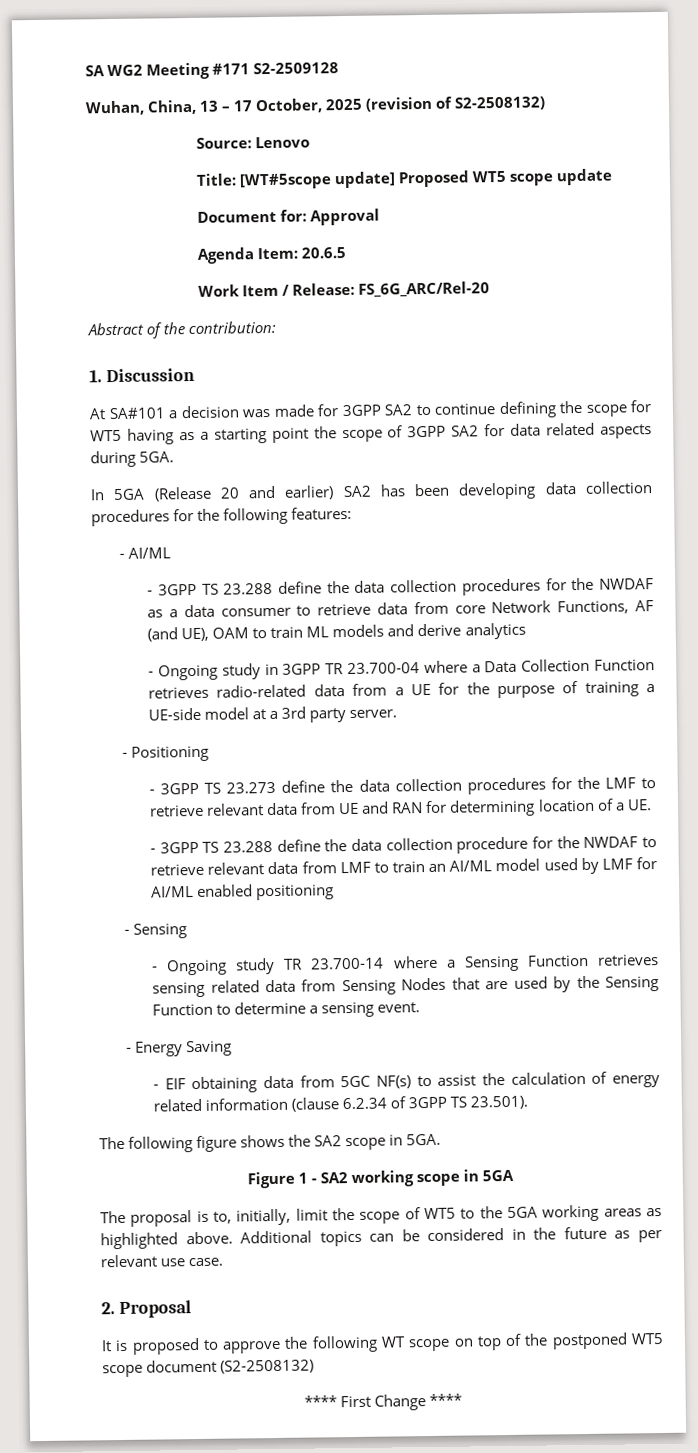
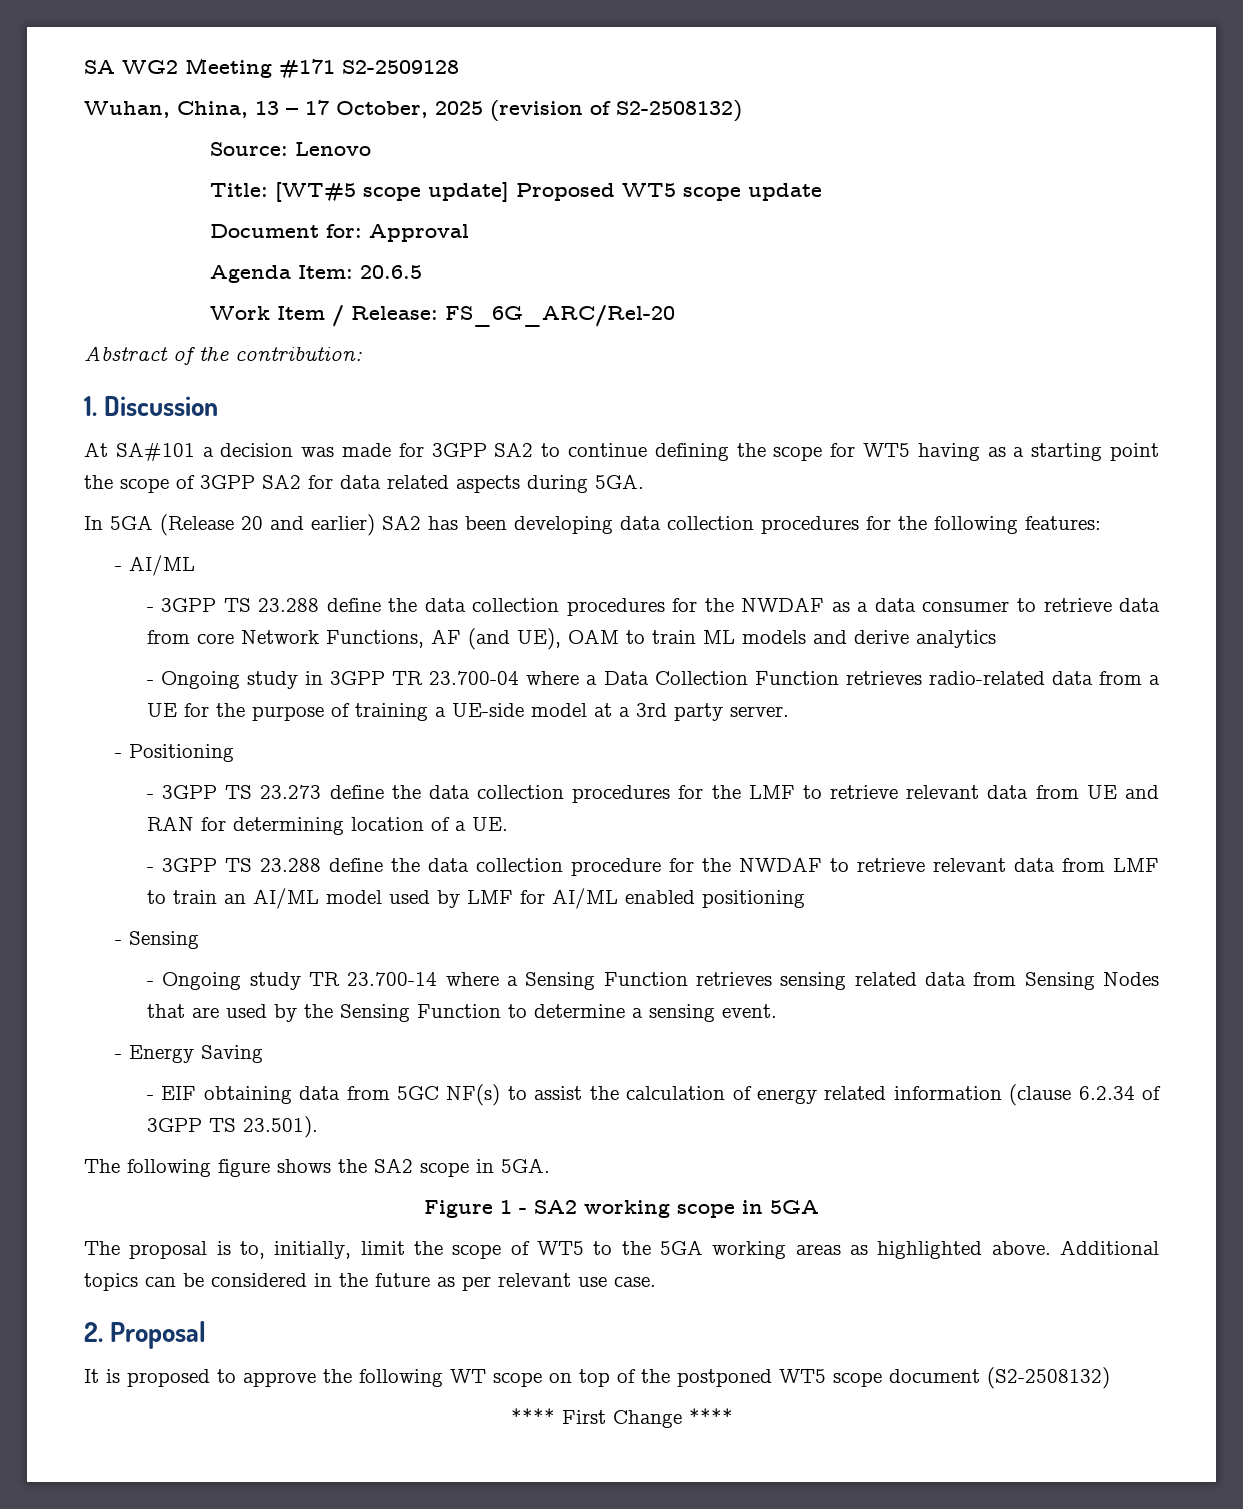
- Title: [WT#5scope update] Proposed WT5 scope update
+ Title: [WT#5 scope update] Proposed WT5 scope update

